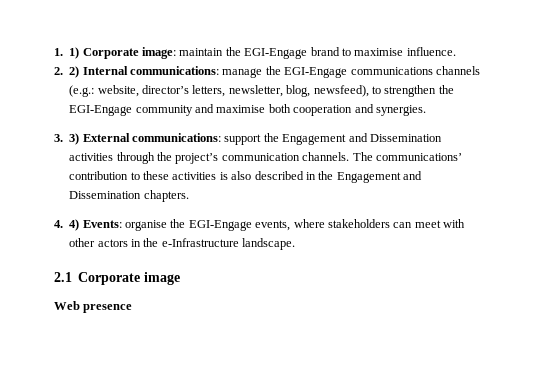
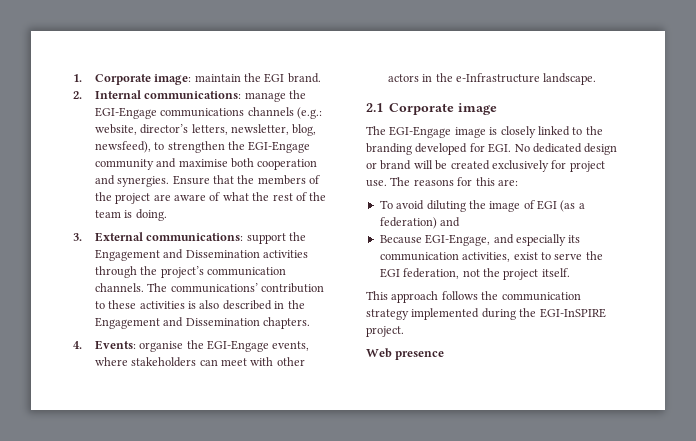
- 1. 1) Corporate image: maintain the EGI-Engage brand to maximise influence.
+ 1. Corporate image: maintain the EGI brand.
- 2. 2) Internal communications: manage the EGI-Engage communications channels (e.g.: website, director’s letters, newsletter, blog, newsfeed), to strengthen the EGI-Engage community and maximise both cooperation and synergies.
+ 2. Internal communications: manage the EGI-Engage communications channels (e.g.: website, director’s letters, newsletter, blog, newsfeed), to strengthen the EGI-Engage community and maximise both cooperation and synergies. Ensure that the members of the project are aware of what the rest of the team is doing.
- 3. 3) External communications: support the Engagement and Dissemination activities through the project’s communication channels.
+ 3. External communications: support the Engagement and Dissemination activities through the project’s communication channels.
- 4. 4) Events: organise the EGI-Engage events, where stakeholders can meet with other actors in the e-Infrastructure landscape.
+ 4. Events: organise the EGI-Engage events, where stakeholders can meet with other actors in the e-Infrastructure landscape.
+ The EGI-Engage image is closely linked to the branding developed for EGI. No dedicated design or brand will be created exclusively for project use. The reasons for this are:
+ To avoid diluting the image of EGI (as a federation) and
+ Because EGI-Engage, and especially its communication activities, exist to serve the EGI federation, not the project itself.
+ This approach follows the communication strategy implemented during the EGI-InSPIRE project.

